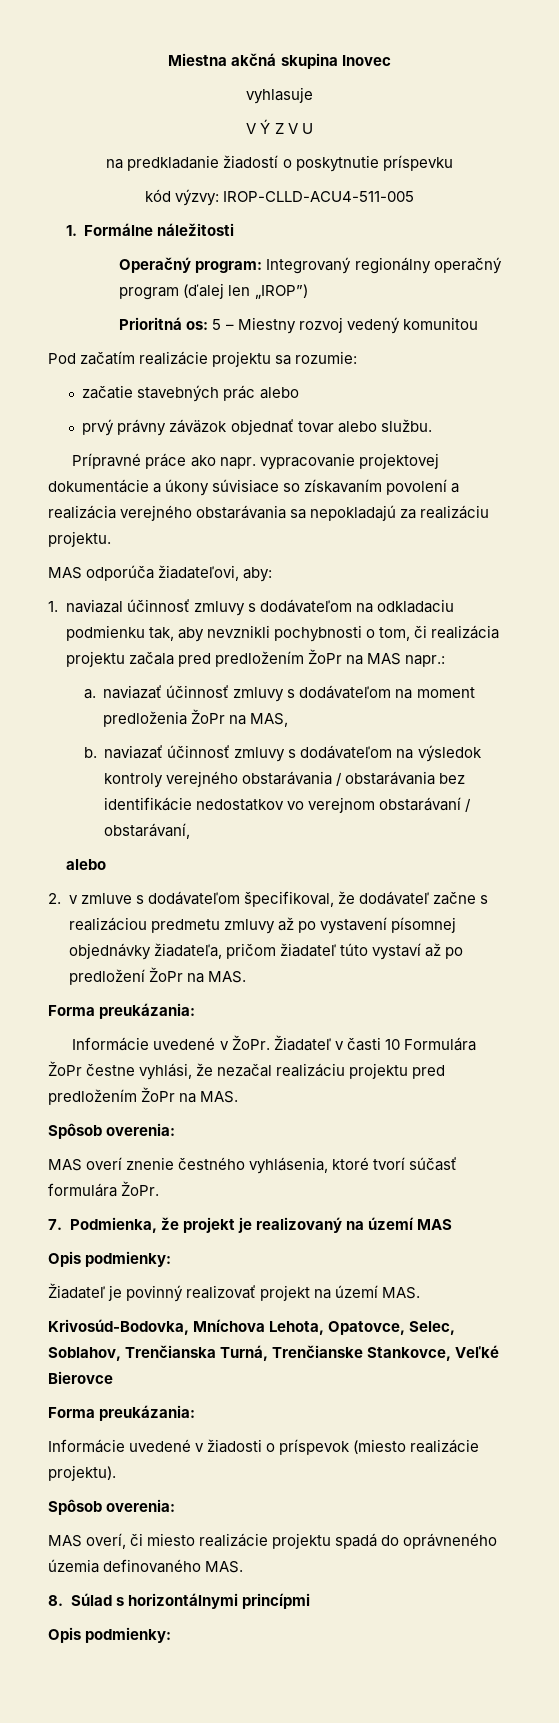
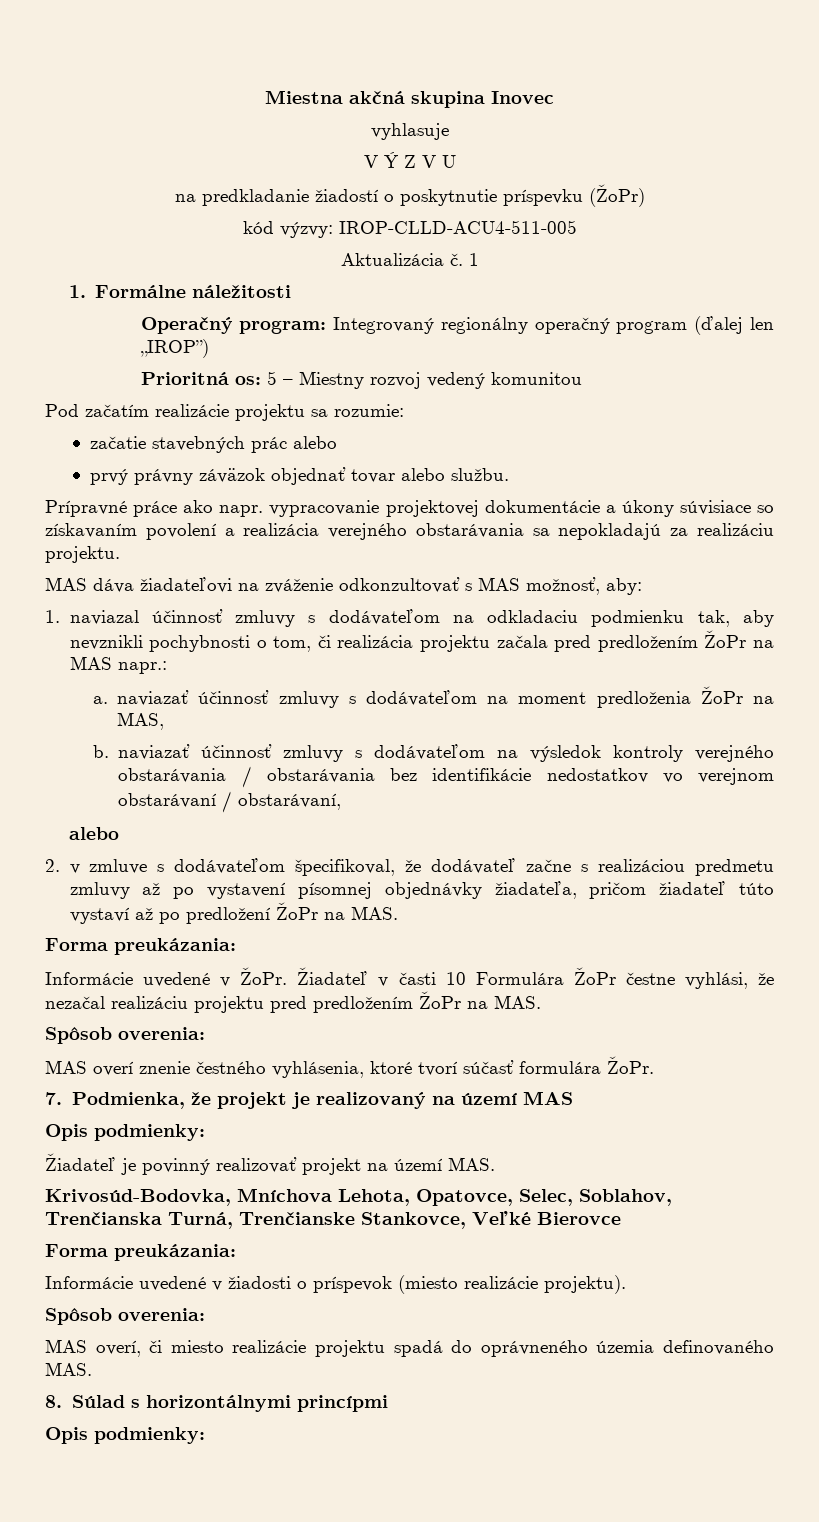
- na predkladanie žiadostí o poskytnutie príspevku
+ na predkladanie žiadostí o poskytnutie príspevku (ŽoPr)
+ Aktualizácia č. 1
- MAS odporúča žiadateľovi, aby:
+ MAS dáva žiadateľovi na zváženie odkonzultovať s MAS možnosť, aby:

